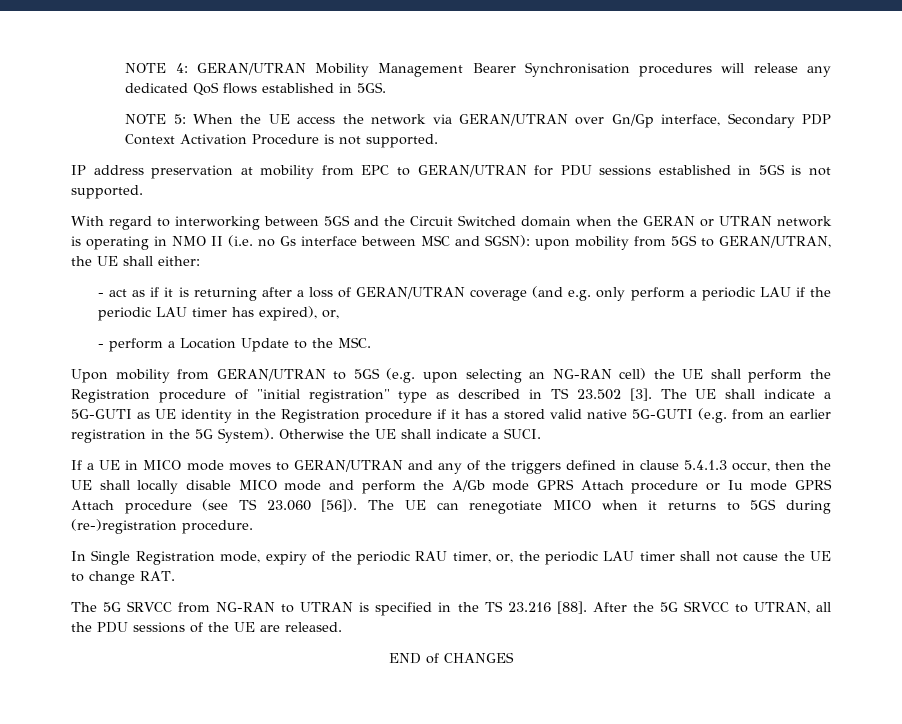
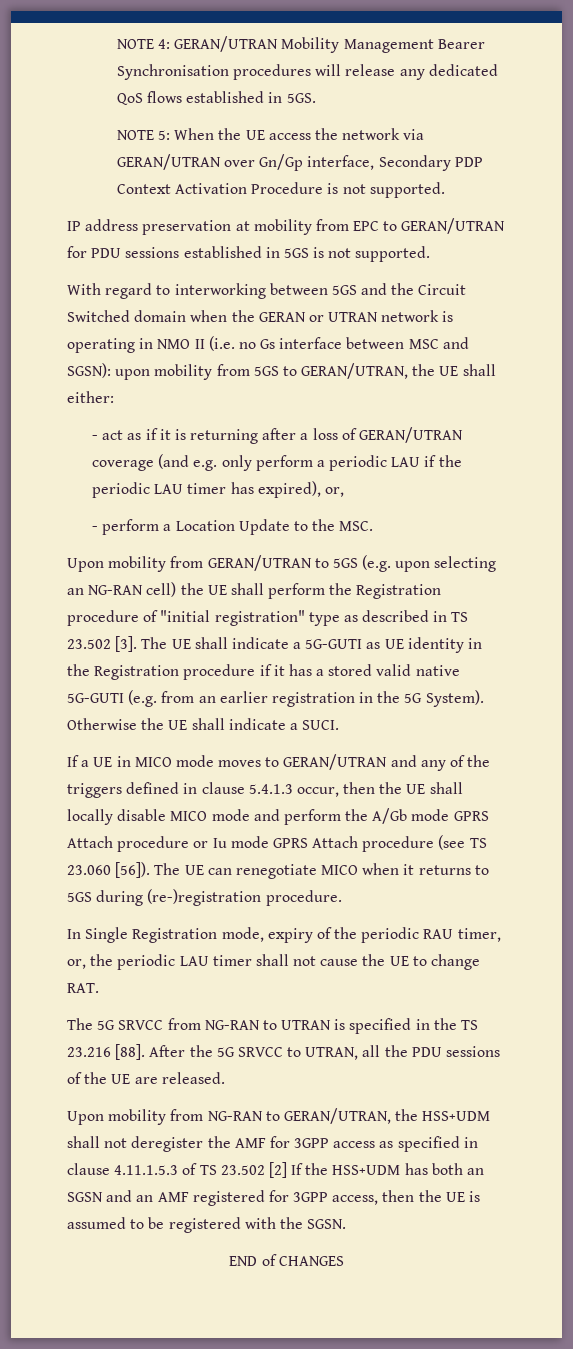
+ Upon mobility from NG-RAN to GERAN/UTRAN, the HSS+UDM shall not deregister the AMF for 3GPP access as specified in clause 4.11.1.5.3 of TS 23.502 [2] If the HSS+UDM has both an SGSN and an AMF registered for 3GPP access, then the UE is assumed to be registered with the SGSN.

